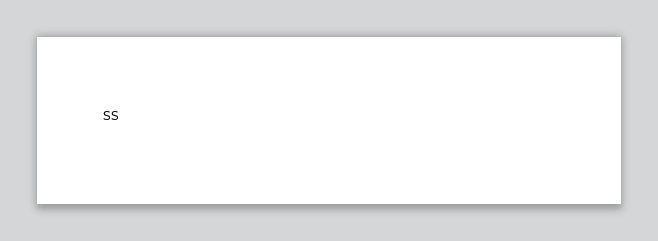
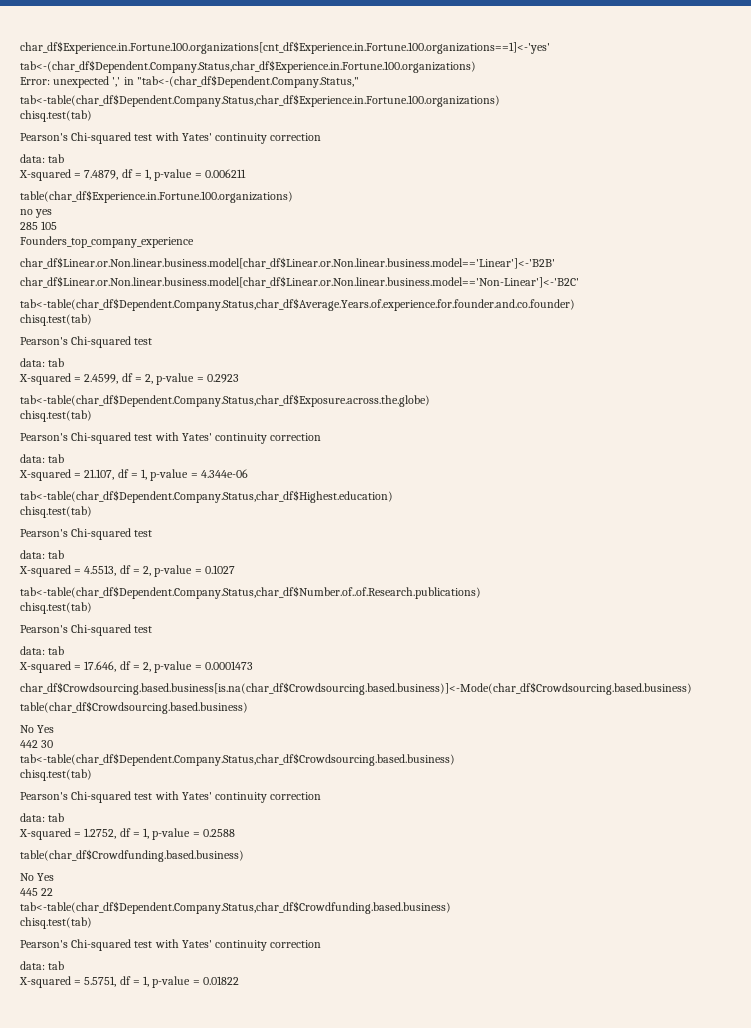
- ss
+ char_df$Experience.in.Fortune.100.organizations[cnt_df$Experience.in.Fortune.100.organizations==1]<-'yes'
+ tab<-(char_df$Dependent.Company.Status,char_df$Experience.in.Fortune.100.organizations)
+ Error: unexpected ',' in "tab<-(char_df$Dependent.Company.Status,"
+ tab<-table(char_df$Dependent.Company.Status,char_df$Experience.in.Fortune.100.organizations)
+ chisq.test(tab)
+ Pearson's Chi-squared test with Yates' continuity correction
+ data: tab
+ X-squared = 7.4879, df = 1, p-value = 0.006211
+ table(char_df$Experience.in.Fortune.100.organizations)
+ no yes
+ 285 105
+ Founders_top_company_experience
+ char_df$Linear.or.Non.linear.business.model[char_df$Linear.or.Non.linear.business.model=='Linear']<-'B2B'
+ char_df$Linear.or.Non.linear.business.model[char_df$Linear.or.Non.linear.business.model=='Non-Linear']<-'B2C'
+ tab<-table(char_df$Dependent.Company.Status,char_df$Average.Years.of.experience.for.founder.and.co.founder)
+ chisq.test(tab)
+ Pearson's Chi-squared test
+ data: tab
+ X-squared = 2.4599, df = 2, p-value = 0.2923
+ tab<-table(char_df$Dependent.Company.Status,char_df$Exposure.across.the.globe)
+ chisq.test(tab)
+ Pearson's Chi-squared test with Yates' continuity correction
+ data: tab
+ X-squared = 21.107, df = 1, p-value = 4.344e-06
+ tab<-table(char_df$Dependent.Company.Status,char_df$Highest.education)
+ chisq.test(tab)
+ Pearson's Chi-squared test
+ data: tab
+ X-squared = 4.5513, df = 2, p-value = 0.1027
+ tab<-table(char_df$Dependent.Company.Status,char_df$Number.of..of.Research.publications)
+ chisq.test(tab)
+ Pearson's Chi-squared test
+ data: tab
+ X-squared = 17.646, df = 2, p-value = 0.0001473
+ char_df$Crowdsourcing.based.business[is.na(char_df$Crowdsourcing.based.business)]<-Mode(char_df$Crowdsourcing.based.business)
+ table(char_df$Crowdsourcing.based.business)
+ No Yes
+ 442 30
+ tab<-table(char_df$Dependent.Company.Status,char_df$Crowdsourcing.based.business)
+ chisq.test(tab)
+ Pearson's Chi-squared test with Yates' continuity correction
+ data: tab
+ X-squared = 1.2752, df = 1, p-value = 0.2588
+ table(char_df$Crowdfunding.based.business)
+ No Yes
+ 445 22
+ tab<-table(char_df$Dependent.Company.Status,char_df$Crowdfunding.based.business)
+ chisq.test(tab)
+ Pearson's Chi-squared test with Yates' continuity correction
+ data: tab
+ X-squared = 5.5751, df = 1, p-value = 0.01822

